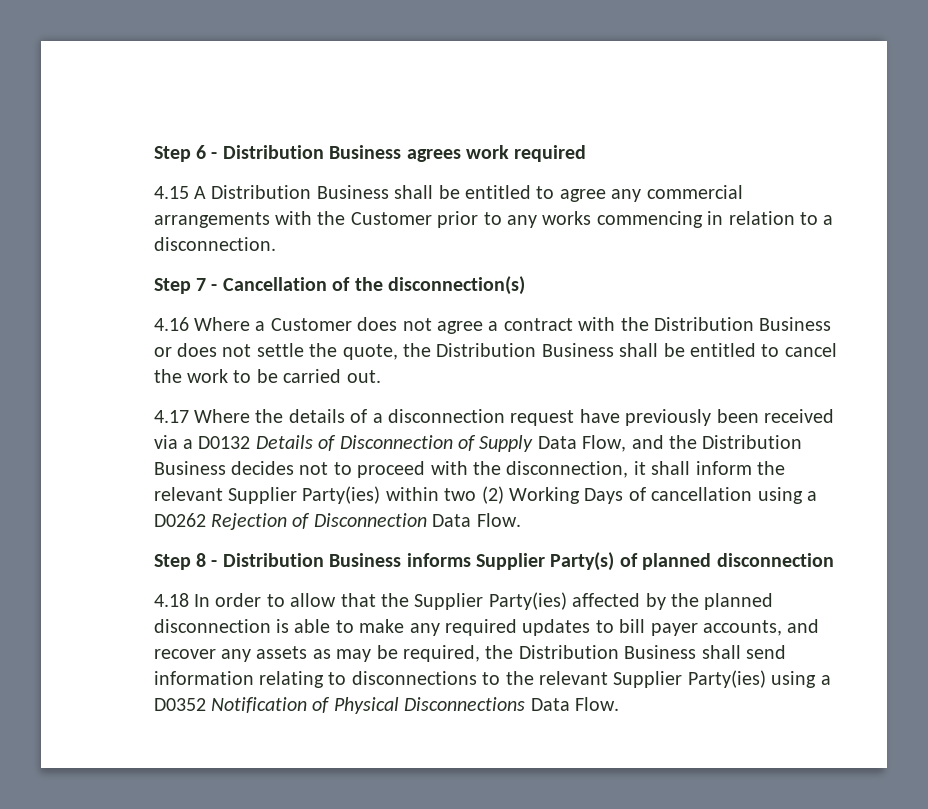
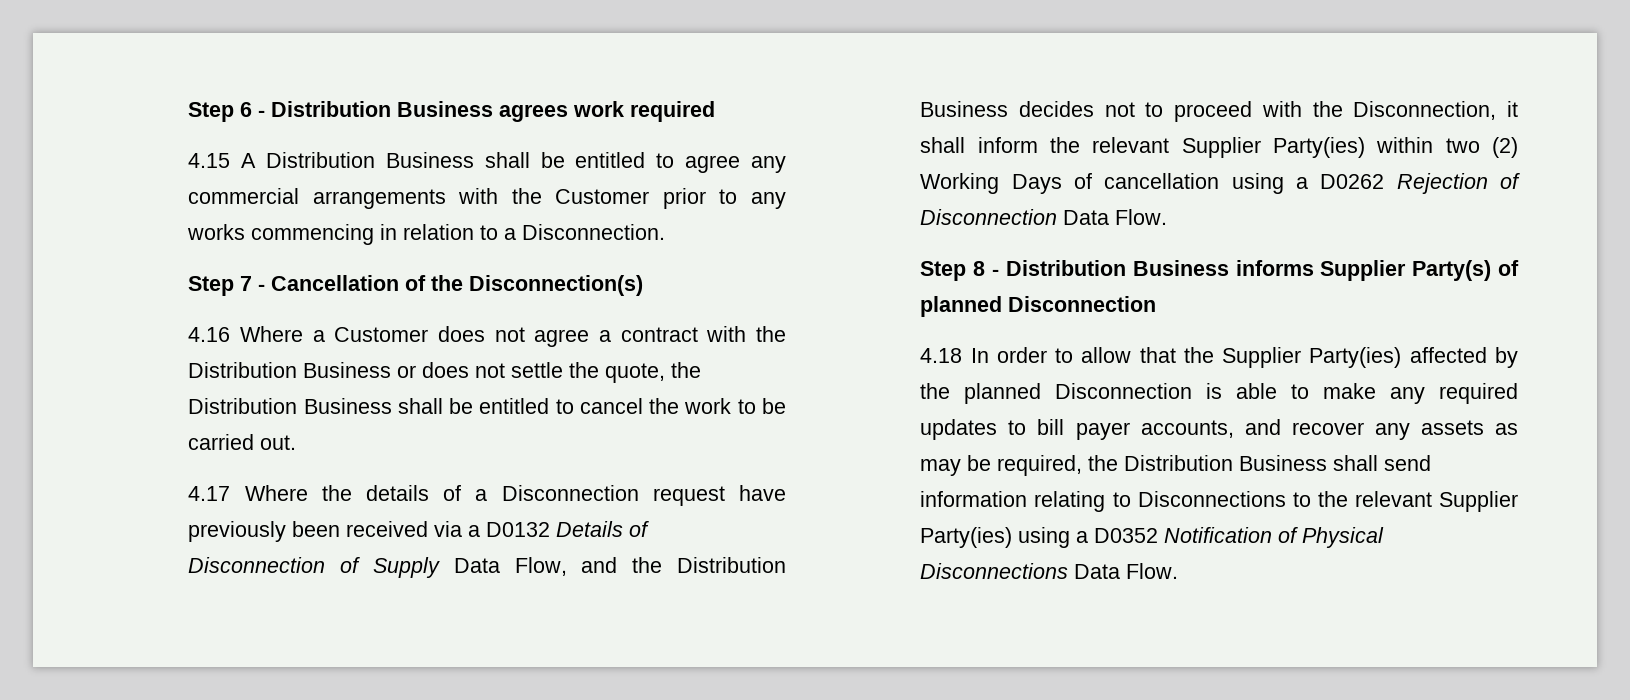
- 4.15 A Distribution Business shall be entitled to agree any commercial arrangements with the Customer prior to any works commencing in relation to a disconnection.
+ 4.15 A Distribution Business shall be entitled to agree any commercial arrangements with the Customer prior to any works commencing in relation to a Disconnection.
- Step 7 - Cancellation of the disconnection(s)
+ Step 7 - Cancellation of the Disconnection(s)
- 4.17 Where the details of a disconnection request have previously been received via a D0132 Details of Disconnection of Supply Data Flow, and the Distribution Business decides not to proceed with the disconnection, it shall inform the relevant Supplier Party(ies) within two (2) Working Days of cancellation using a D0262 Rejection of Disconnection Data Flow.
+ 4.17 Where the details of a Disconnection request have previously been received via a D0132 Details of Disconnection of Supply Data Flow, and the Distribution Business decides not to proceed with the Disconnection, it shall inform the relevant Supplier Party(ies) within two (2) Working Days of cancellation using a D0262 Rejection of Disconnection Data Flow.
- Step 8 - Distribution Business informs Supplier Party(s) of planned disconnection
+ Step 8 - Distribution Business informs Supplier Party(s) of planned Disconnection
- 4.18 In order to allow that the Supplier Party(ies) affected by the planned disconnection is able to make any required updates to bill payer accounts, and recover any assets as may be required, the Distribution Business shall send information relating to disconnections to the relevant Supplier Party(ies) using a D0352 Notification of Physical Disconnections Data Flow.
+ 4.18 In order to allow that the Supplier Party(ies) affected by the planned Disconnection is able to make any required updates to bill payer accounts, and recover any assets as may be required, the Distribution Business shall send information relating to Disconnections to the relevant Supplier Party(ies) using a D0352 Notification of Physical Disconnections Data Flow.

